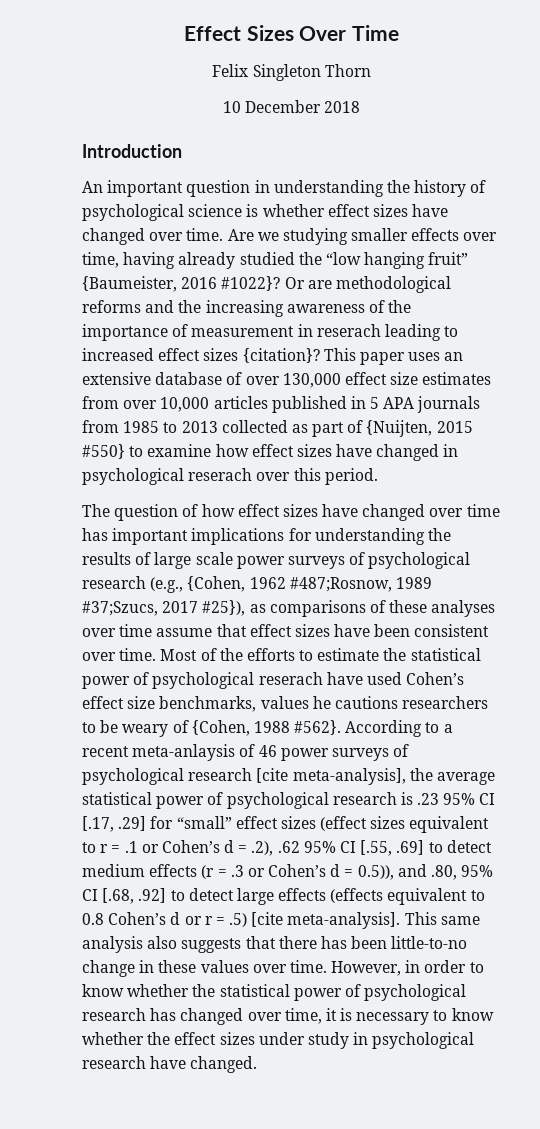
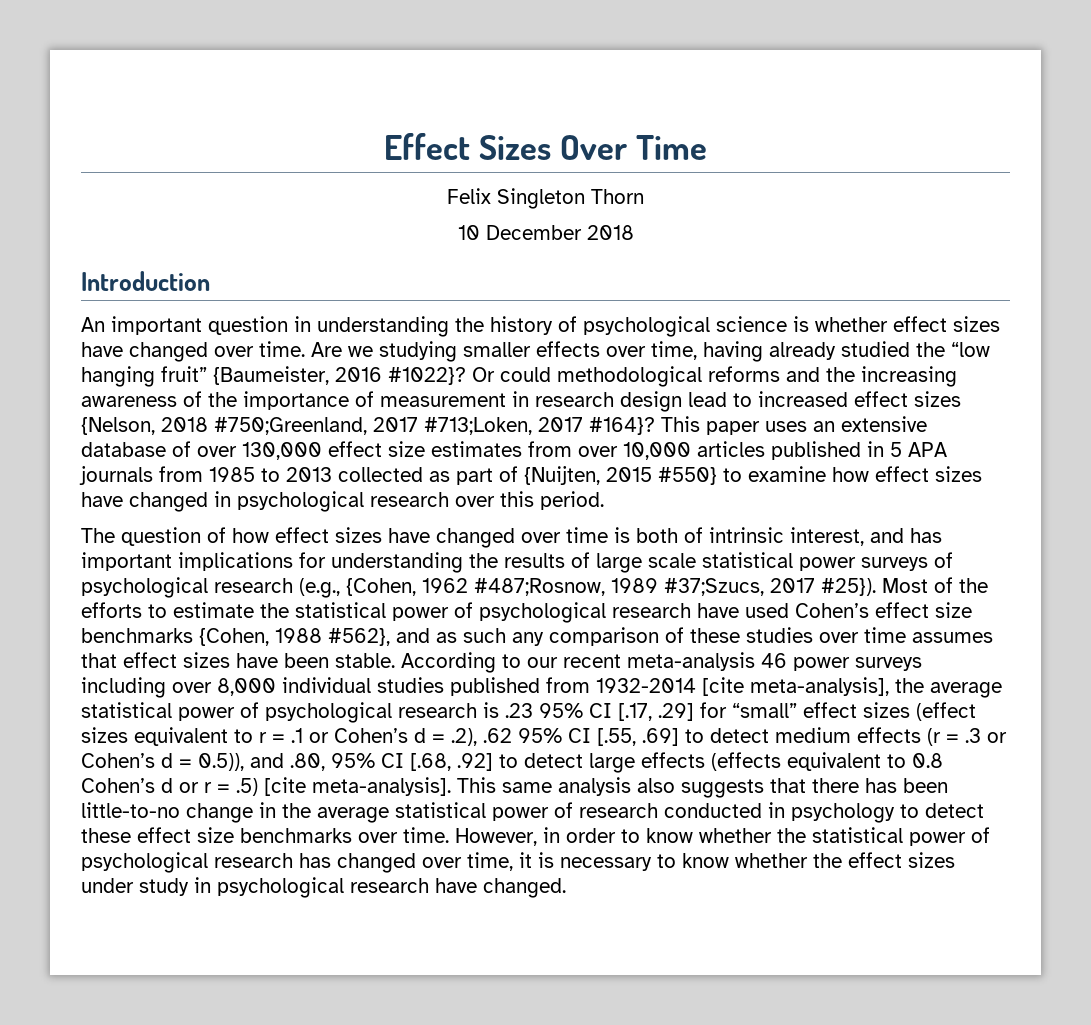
- Or are methodological reforms and the increasing awareness of the importance of measurement in reserach leading to increased effect sizes {citation}?
+ Or could methodological reforms and the increasing awareness of the importance of measurement in research design lead to increased effect sizes {Nelson, 2018 #750;Greenland, 2017 #713;Loken, 2017 #164}?
- This paper uses an extensive database of over 130,000 effect size estimates from over 10,000 articles published in 5 APA journals from 1985 to 2013 collected as part of {Nuijten, 2015 #550} to examine how effect sizes have changed in psychological reserach over this period.
+ This paper uses an extensive database of over 130,000 effect size estimates from over 10,000 articles published in 5 APA journals from 1985 to 2013 collected as part of {Nuijten, 2015 #550} to examine how effect sizes have changed in psychological research over this period.
- The question of how effect sizes have changed over time has important implications for understanding the results of large scale power surveys of psychological research (e.g., {Cohen, 1962 #487;Rosnow, 1989 #37;Szucs, 2017 #25}), as comparisons of these analyses over time assume that effect sizes have been consistent over time.
+ The question of how effect sizes have changed over time is both of intrinsic interest, and has important implications for understanding the results of large scale statistical power surveys of psychological research (e.g., {Cohen, 1962 #487;Rosnow, 1989 #37;Szucs, 2017 #25}).
- Most of the efforts to estimate the statistical power of psychological reserach have used Cohen’s effect size benchmarks, values he cautions researchers to be weary of {Cohen, 1988 #562}. According to a recent meta-anlaysis of 46 power surveys of psychological research [cite meta-analysis], the average statistical power of psychological research is .23 95% CI [.17, .29] for “small” effect sizes (effect sizes equivalent to r = .1 or Cohen’s d = .2), .62 95% CI [.55, .69] to detect medium effects (r = .3 or Cohen’s d = 0.5)), and .80, 95% CI [.68, .92] to detect large effects (effects equivalent to 0.8 Cohen’s d or r = .5) [cite meta-analysis].
+ Most of the efforts to estimate the statistical power of psychological research have used Cohen’s effect size benchmarks {Cohen, 1988 #562}, and as such any comparison of these studies over time assumes that effect sizes have been stable. According to our recent meta-analysis 46 power surveys including over 8,000 individual studies published from 1932-2014 [cite meta-analysis], the average statistical power of psychological research is .23 95% CI [.17, .29] for “small” effect sizes (effect sizes equivalent to r = .1 or Cohen’s d = .2), .62 95% CI [.55, .69] to detect medium effects (r = .3 or Cohen’s d = 0.5)), and .80, 95% CI [.68, .92] to detect large effects (effects equivalent to 0.8 Cohen’s d or r = .5) [cite meta-analysis].
- This same analysis also suggests that there has been little-to-no change in these values over time.
+ This same analysis also suggests that there has been little-to-no change in the average statistical power of research conducted in psychology to detect these effect size benchmarks over time.

